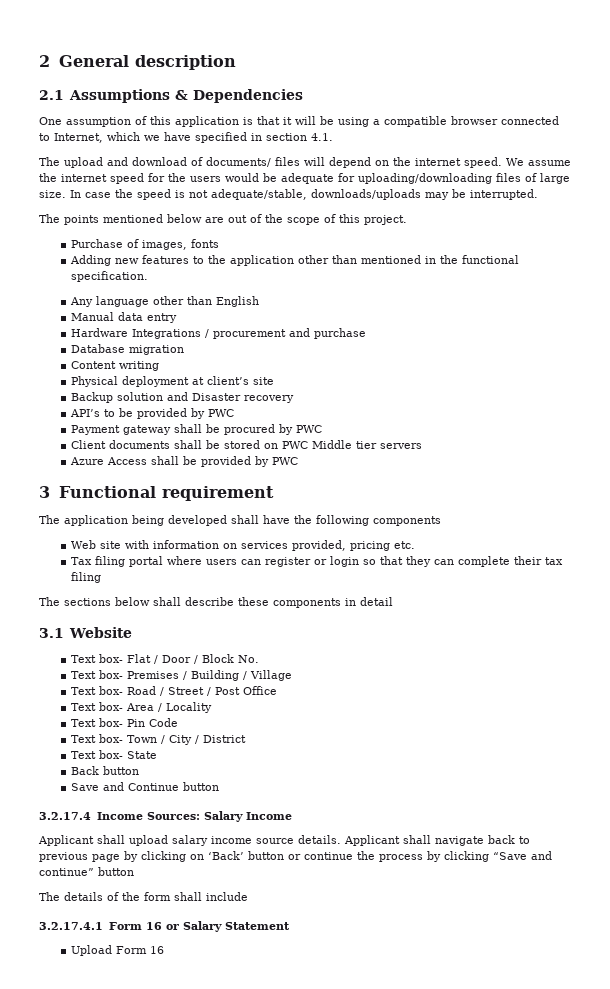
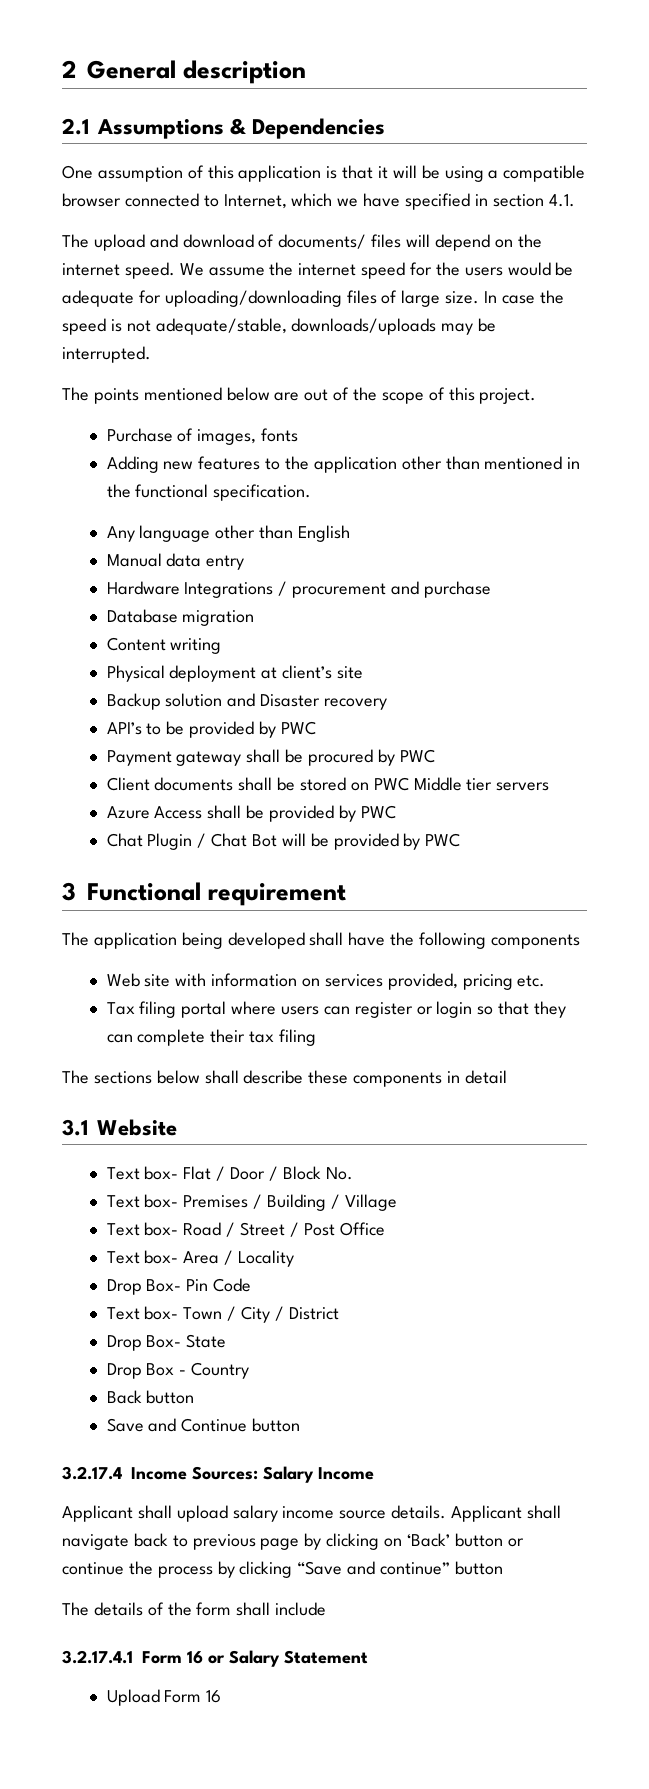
+ Chat Plugin / Chat Bot will be provided by PWC
- Text box- Pin Code
+ Drop Box- Pin Code
- Text box- State
+ Drop Box- State
+ Drop Box - Country

